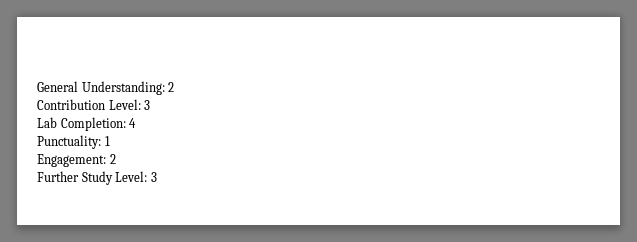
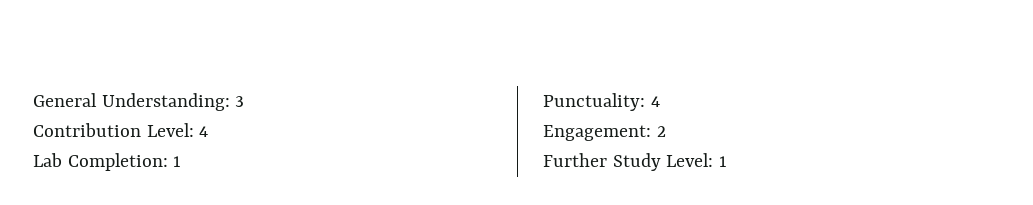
- General Understanding: 2
+ General Understanding: 3
- Contribution Level: 3
+ Contribution Level: 4
- Lab Completion: 4
+ Lab Completion: 1
- Punctuality: 1
+ Punctuality: 4
- Further Study Level: 3
+ Further Study Level: 1

